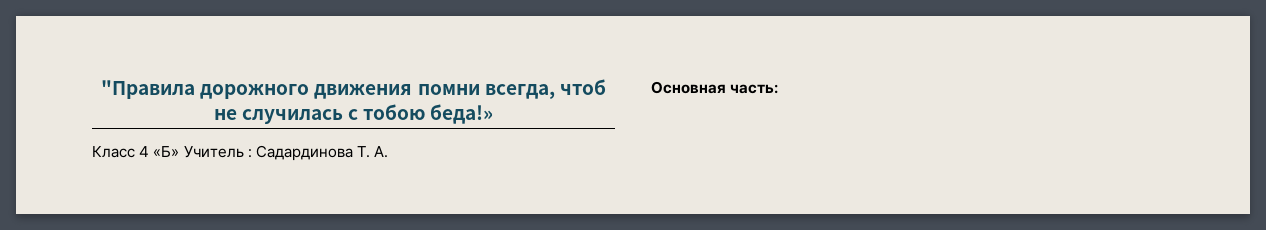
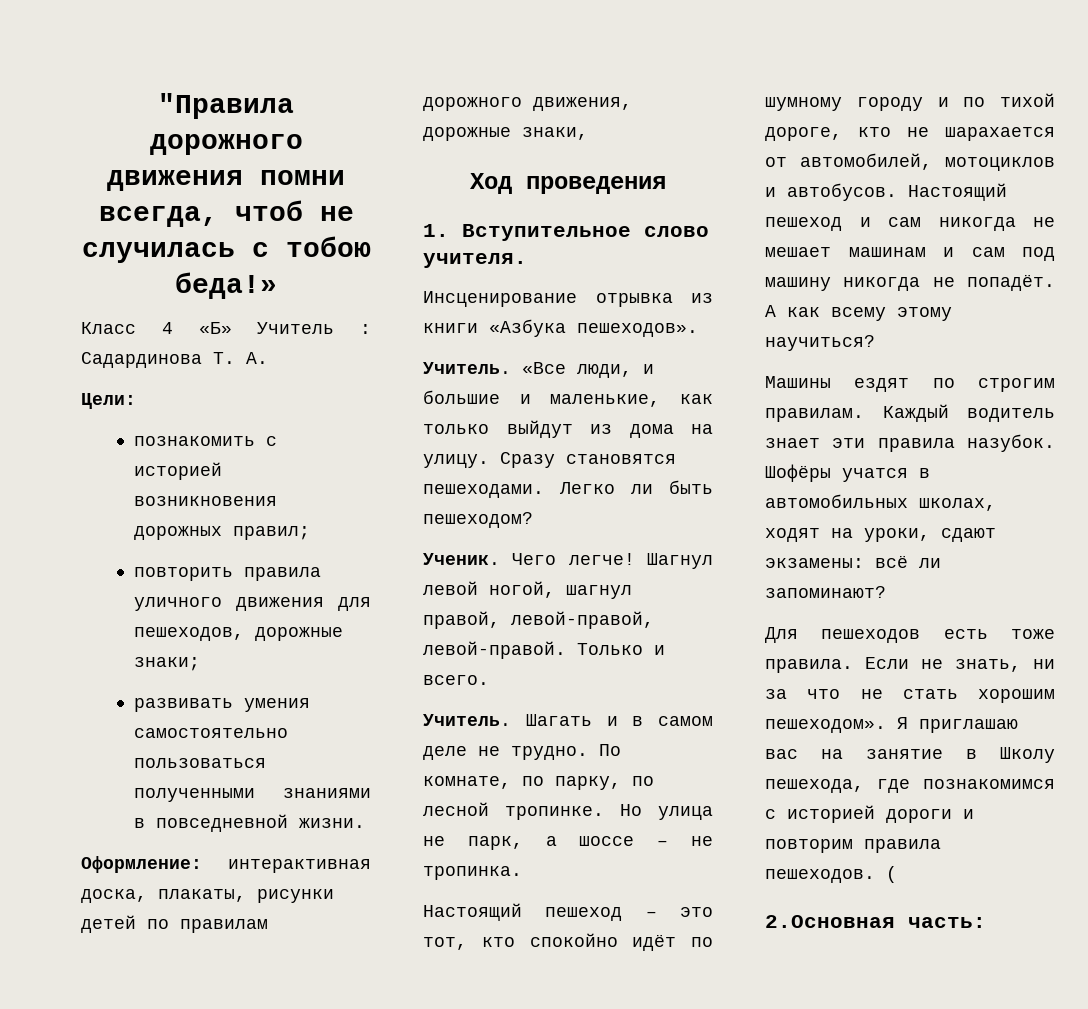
- Основная часть:
+ Цели:
+ познакомить с историей возникновения дорожных правил;
+ повторить правила уличного движения для пешеходов, дорожные знаки;
+ развивать умения самостоятельно пользоваться полученными знаниями в повседневной жизни.
+ Оформление: интерактивная доска, плакаты, рисунки детей по правилам дорожного движения, дорожные знаки,
+ Ход проведения
+ 1. Вступительное слово учителя.
+ Инсценирование отрывка из книги «Азбука пешеходов».
+ Учитель. «Все люди, и большие и маленькие, как только выйдут из дома на улицу. Сразу становятся пешеходами. Легко ли быть пешеходом?
+ Ученик. Чего легче! Шагнул левой ногой, шагнул правой, левой-правой, левой-правой. Только и всего.
+ Учитель. Шагать и в самом деле не трудно. По комнате, по парку, по лесной тропинке. Но улица не парк, а шоссе – не тропинка.
+ Настоящий пешеход – это тот, кто спокойно идёт по шумному городу и по тихой дороге, кто не шарахается от автомобилей, мотоциклов и автобусов. Настоящий пешеход и сам никогда не мешает машинам и сам под машину никогда не попадёт. А как всему этому научиться?
+ Машины ездят по строгим правилам. Каждый водитель знает эти правила назубок. Шофёры учатся в автомобильных школах, ходят на уроки, сдают экзамены: всё ли запоминают?
+ Для пешеходов есть тоже правила. Если не знать, ни за что не стать хорошим пешеходом». Я приглашаю вас на занятие в Школу пешехода, где познакомимся с историей дороги и повторим правила пешеходов. (
+ 2.Основная часть:

